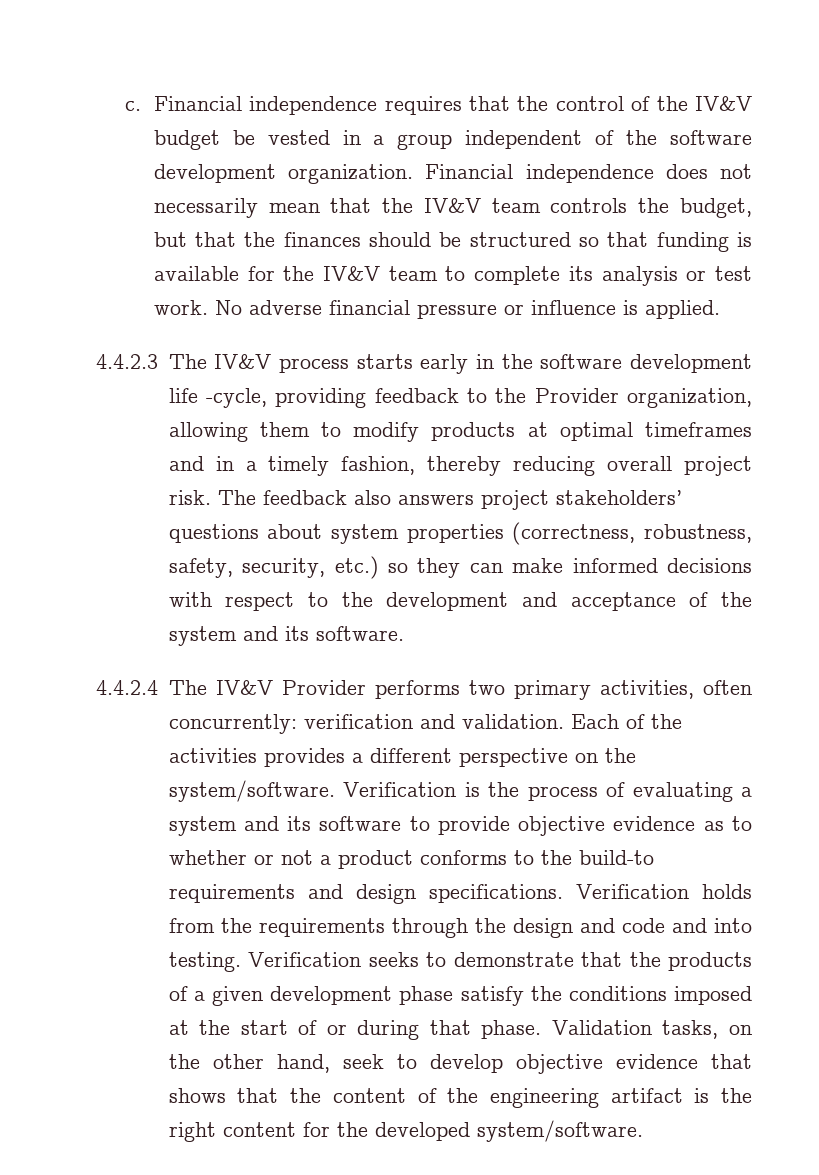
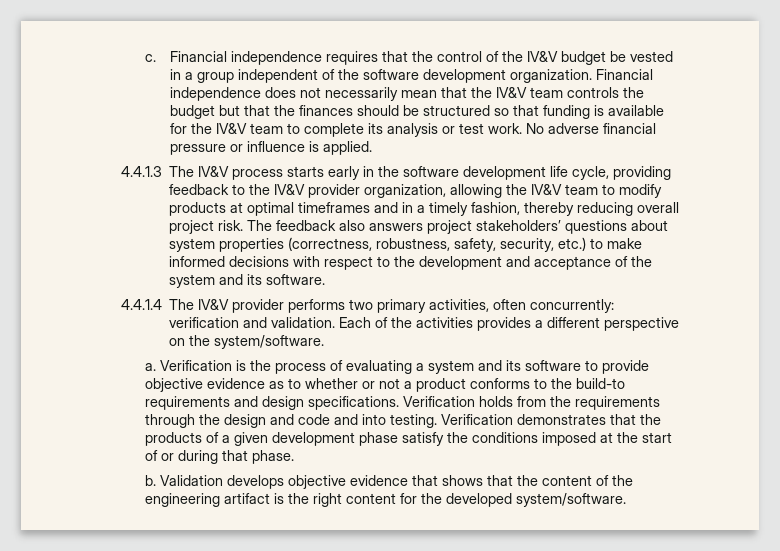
- Financial independence does not necessarily mean that the IV&V team controls the budget, but that the finances should be structured so that funding is available for the IV&V team to complete its analysis or test work.
+ Financial independence does not necessarily mean that the IV&V team controls the budget but that the finances should be structured so that funding is available for the IV&V team to complete its analysis or test work.
- 4.4.2.3 The IV&V process starts early in the software development life -cycle, providing feedback to the Provider organization, allowing them to modify products at optimal timeframes and in a timely fashion, thereby reducing overall project risk.
+ 4.4.1.3 The IV&V process starts early in the software development life cycle, providing feedback to the IV&V provider organization, allowing the IV&V team to modify products at optimal timeframes and in a timely fashion, thereby reducing overall project risk.
- The feedback also answers project stakeholders’ questions about system properties (correctness, robustness, safety, security, etc.) so they can make informed decisions with respect to the development and acceptance of the system and its software.
+ The feedback also answers project stakeholders’ questions about system properties (correctness, robustness, safety, security, etc.) to make informed decisions with respect to the development and acceptance of the system and its software.
- 4.4.2.4 The IV&V Provider performs two primary activities, often concurrently: verification and validation.
+ 4.4.1.4 The IV&V provider performs two primary activities, often concurrently: verification and validation.
- Each of the activities provides a different perspective on the system/software. Verification is the process of evaluating a system and its software to provide objective evidence as to whether or not a product conforms to the build-to requirements and design specifications.
+ Each of the activities provides a different perspective on the system/software.
+ a. Verification is the process of evaluating a system and its software to provide objective evidence as to whether or not a product conforms to the build-to requirements and design specifications.
- Verification seeks to demonstrate that the products of a given development phase satisfy the conditions imposed at the start of or during that phase. Validation tasks, on the other hand, seek to develop objective evidence that shows that the content of the engineering artifact is the right content for the developed system/software.
+ Verification demonstrates that the products of a given development phase satisfy the conditions imposed at the start of or during that phase.
+ b. Validation develops objective evidence that shows that the content of the engineering artifact is the right content for the developed system/software.

